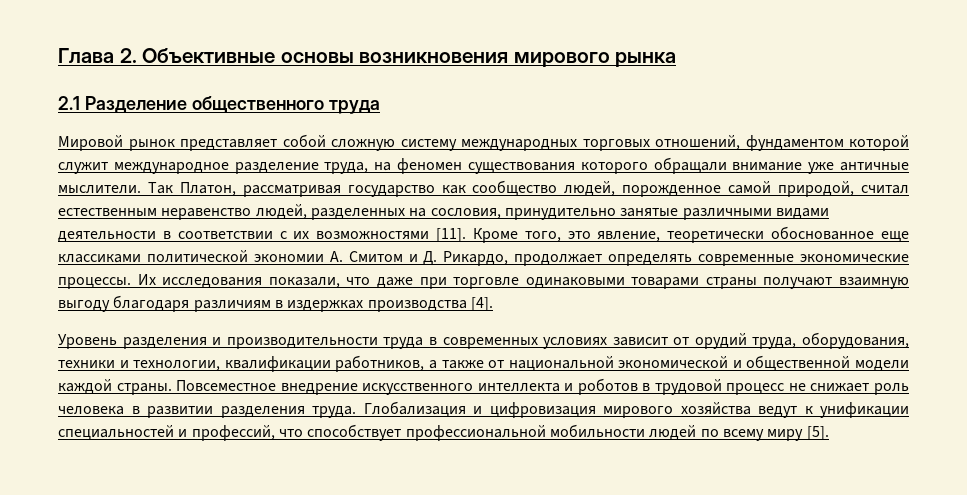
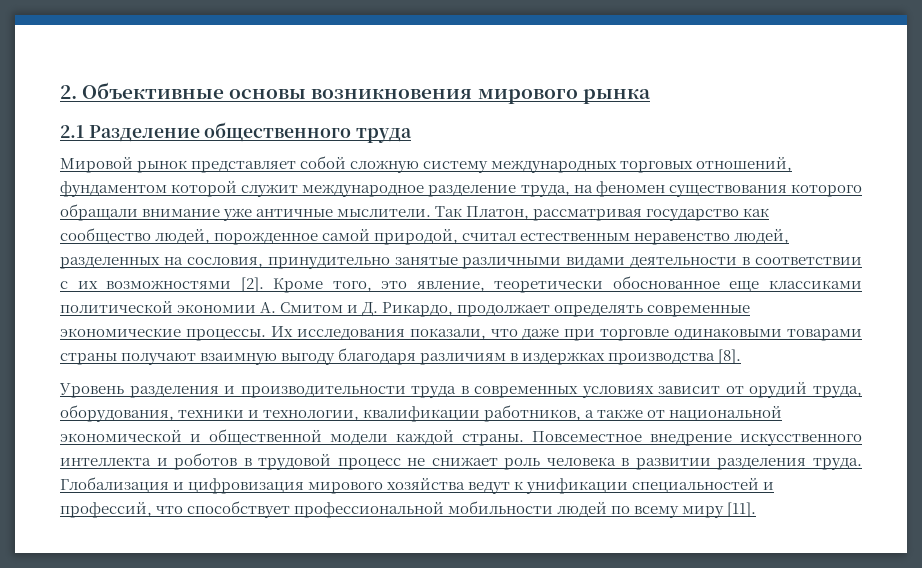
- Глава 2. Объективные основы возникновения мирового рынка
+ 2. Объективные основы возникновения мирового рынка
- Так Платон, рассматривая государство как сообщество людей, порожденное самой природой, считал естественным неравенство людей, разделенных на сословия, принудительно занятые различными видами деятельности в соответствии с их возможностями [11].
+ Так Платон, рассматривая государство как сообщество людей, порожденное самой природой, считал естественным неравенство людей, разделенных на сословия, принудительно занятые различными видами деятельности в соответствии с их возможностями [2].
- Их исследования показали, что даже при торговле одинаковыми товарами страны получают взаимную выгоду благодаря различиям в издержках производства [4].
+ Их исследования показали, что даже при торговле одинаковыми товарами страны получают взаимную выгоду благодаря различиям в издержках производства [8].
- Глобализация и цифровизация мирового хозяйства ведут к унификации специальностей и профессий, что способствует профессиональной мобильности людей по всему миру [5].
+ Глобализация и цифровизация мирового хозяйства ведут к унификации специальностей и профессий, что способствует профессиональной мобильности людей по всему миру [11].

